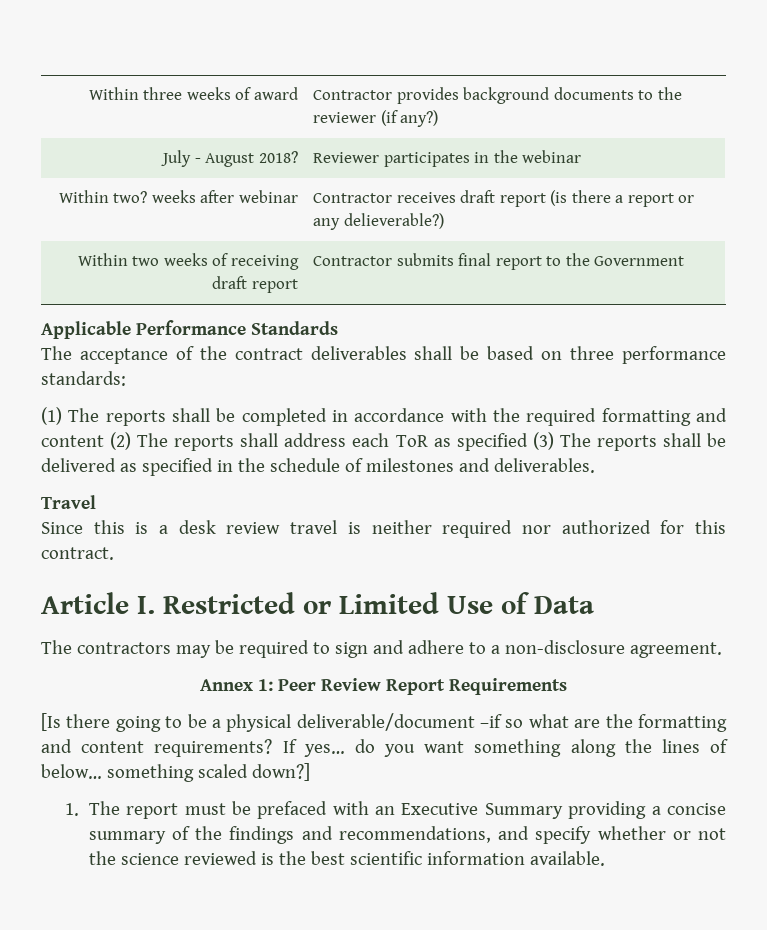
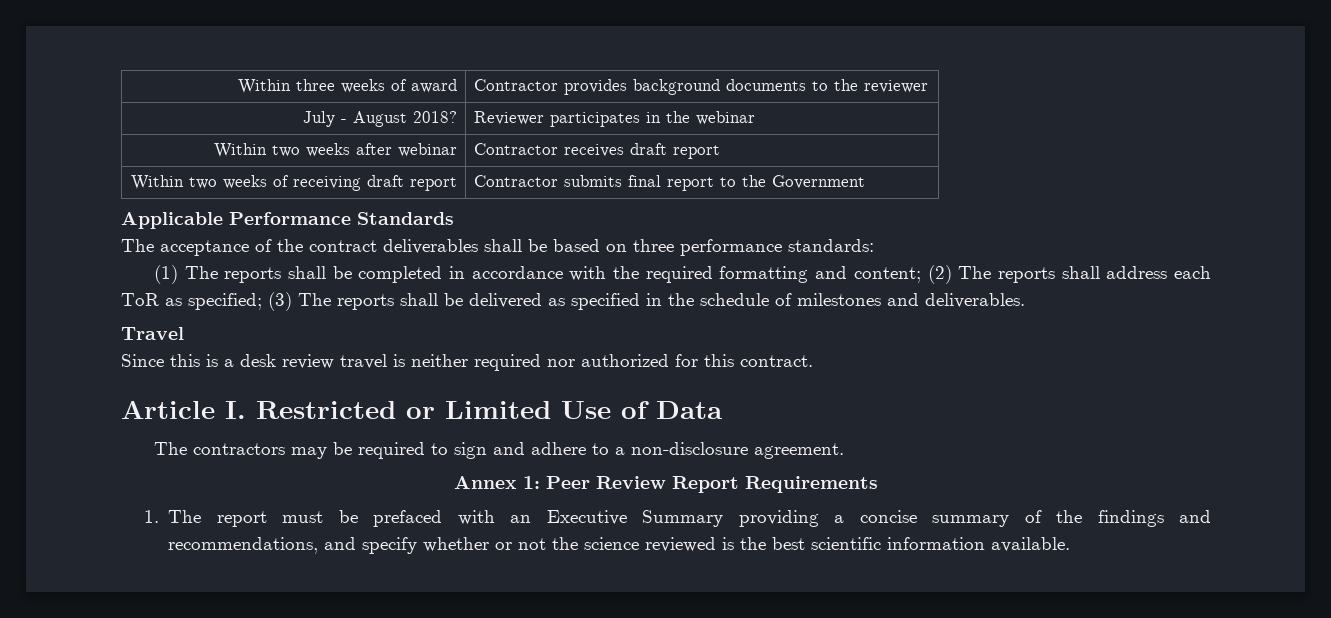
- Within three weeks of award | Contractor provides background documents to the reviewer (if any?)
+ Within three weeks of award | Contractor provides background documents to the reviewer
- Within two? weeks after webinar | Contractor receives draft report (is there a report or any delieverable?)
+ Within two weeks after webinar | Contractor receives draft report
- (1) The reports shall be completed in accordance with the required formatting and content (2) The reports shall address each ToR as specified (3) The reports shall be delivered as specified in the schedule of milestones and deliverables.
+ (1) The reports shall be completed in accordance with the required formatting and content; (2) The reports shall address each ToR as specified; (3) The reports shall be delivered as specified in the schedule of milestones and deliverables.
- [Is there going to be a physical deliverable/document –if so what are the formatting and content requirements? If yes… do you want something along the lines of below… something scaled down?]

